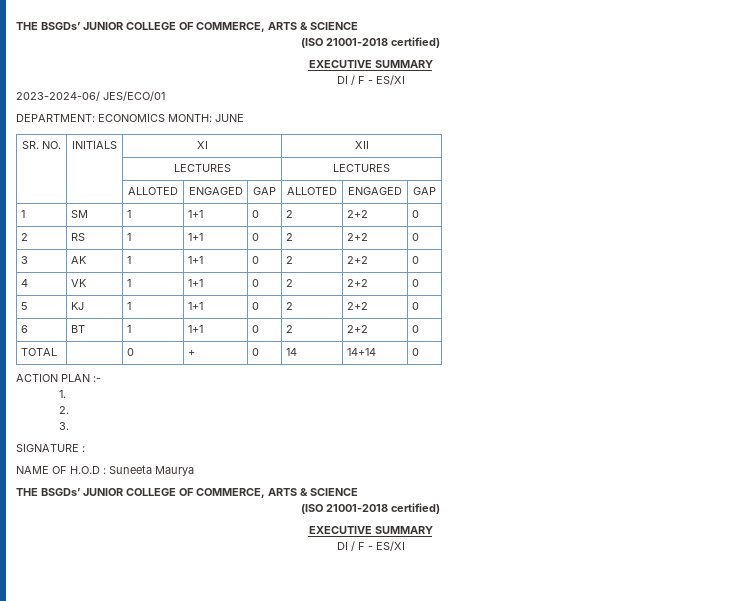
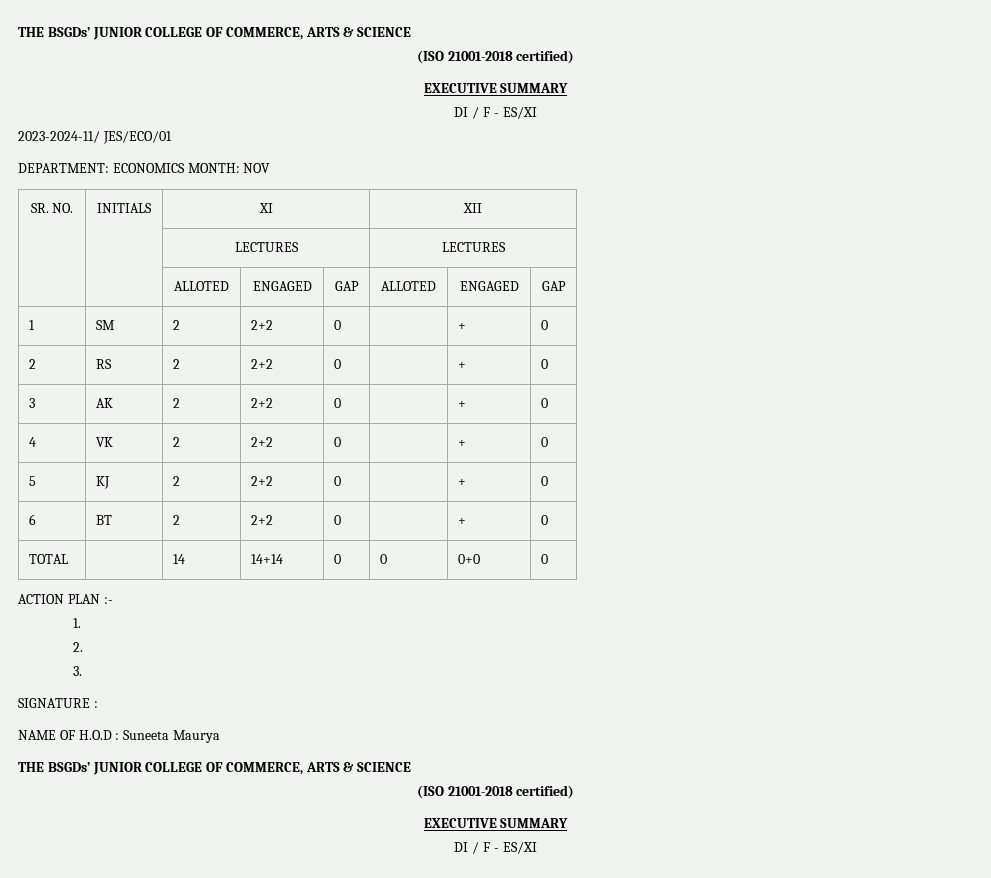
- 2023-2024-06/ JES/ECO/01
+ 2023-2024-11/ JES/ECO/01
- DEPARTMENT: ECONOMICS MONTH: JUNE
+ DEPARTMENT: ECONOMICS MONTH: NOV
- 1 | SM | 1 | 1+1 | 0 | 2 | 2+2 | 0
+ 1 | SM | 2 | 2+2 | 0 | | + | 0
- 2 | RS | 1 | 1+1 | 0 | 2 | 2+2 | 0
+ 2 | RS | 2 | 2+2 | 0 | | + | 0
- 3 | AK | 1 | 1+1 | 0 | 2 | 2+2 | 0
+ 3 | AK | 2 | 2+2 | 0 | | + | 0
- 4 | VK | 1 | 1+1 | 0 | 2 | 2+2 | 0
+ 4 | VK | 2 | 2+2 | 0 | | + | 0
- 5 | KJ | 1 | 1+1 | 0 | 2 | 2+2 | 0
+ 5 | KJ | 2 | 2+2 | 0 | | + | 0
- 6 | BT | 1 | 1+1 | 0 | 2 | 2+2 | 0
+ 6 | BT | 2 | 2+2 | 0 | | + | 0
- TOTAL | | 0 | + | 0 | 14 | 14+14 | 0
+ TOTAL | | 14 | 14+14 | 0 | 0 | 0+0 | 0

